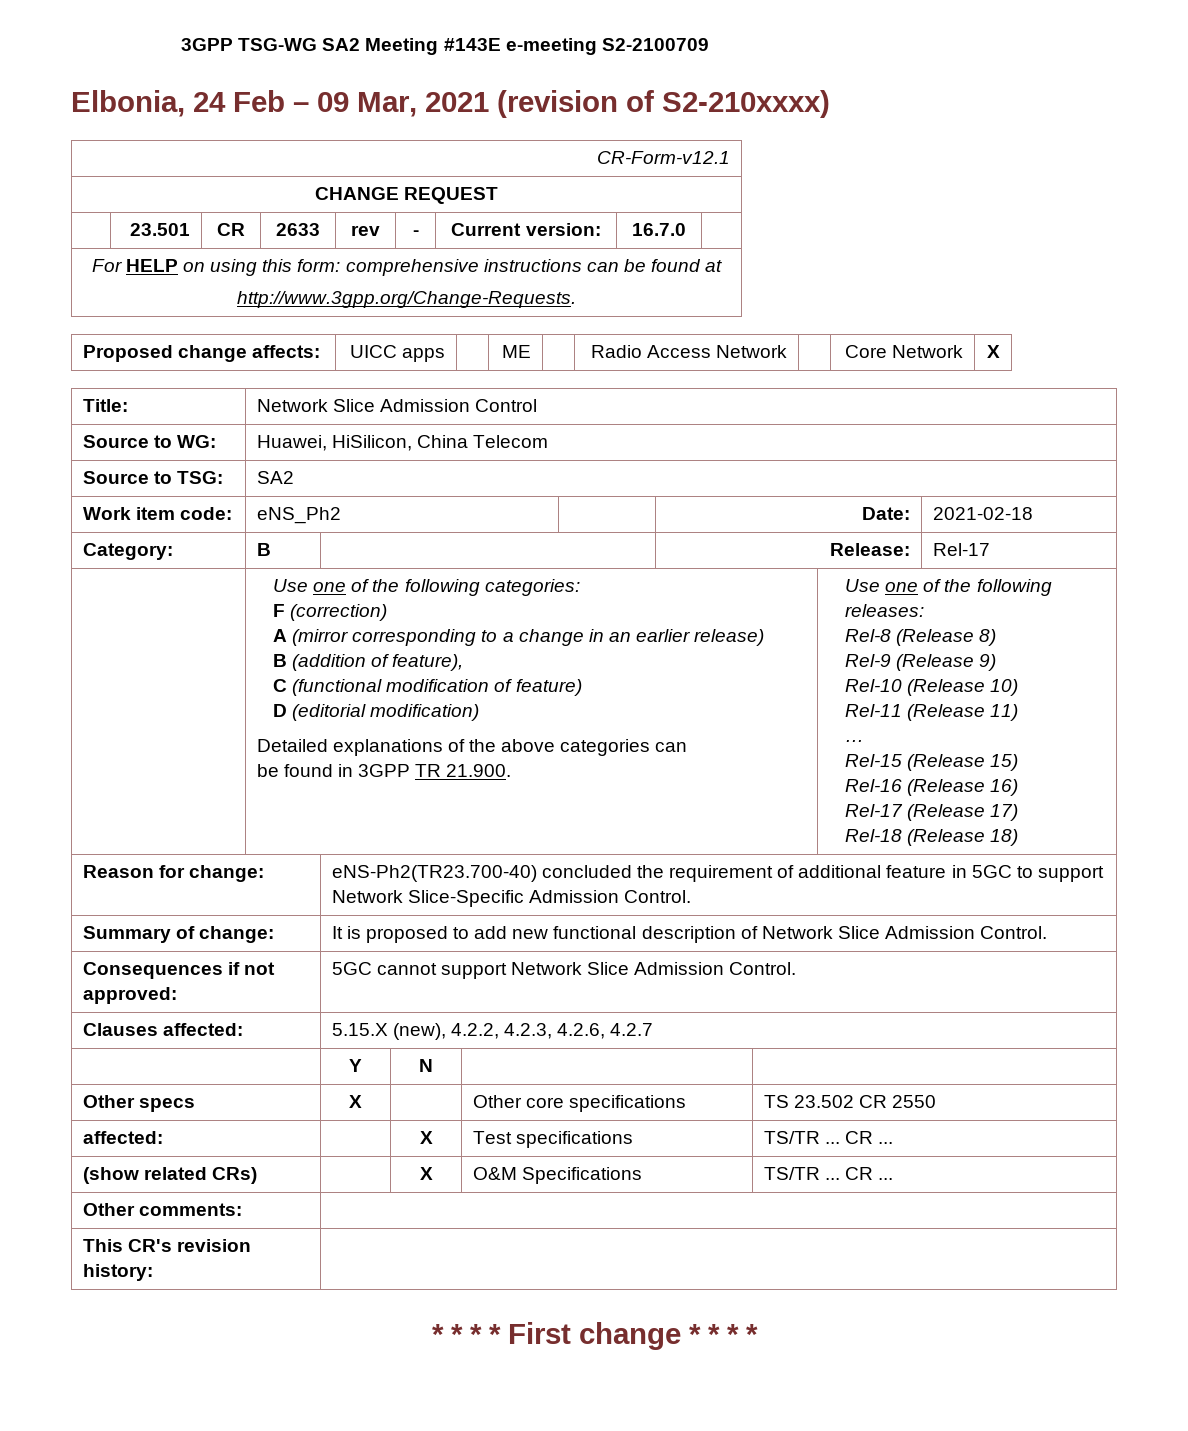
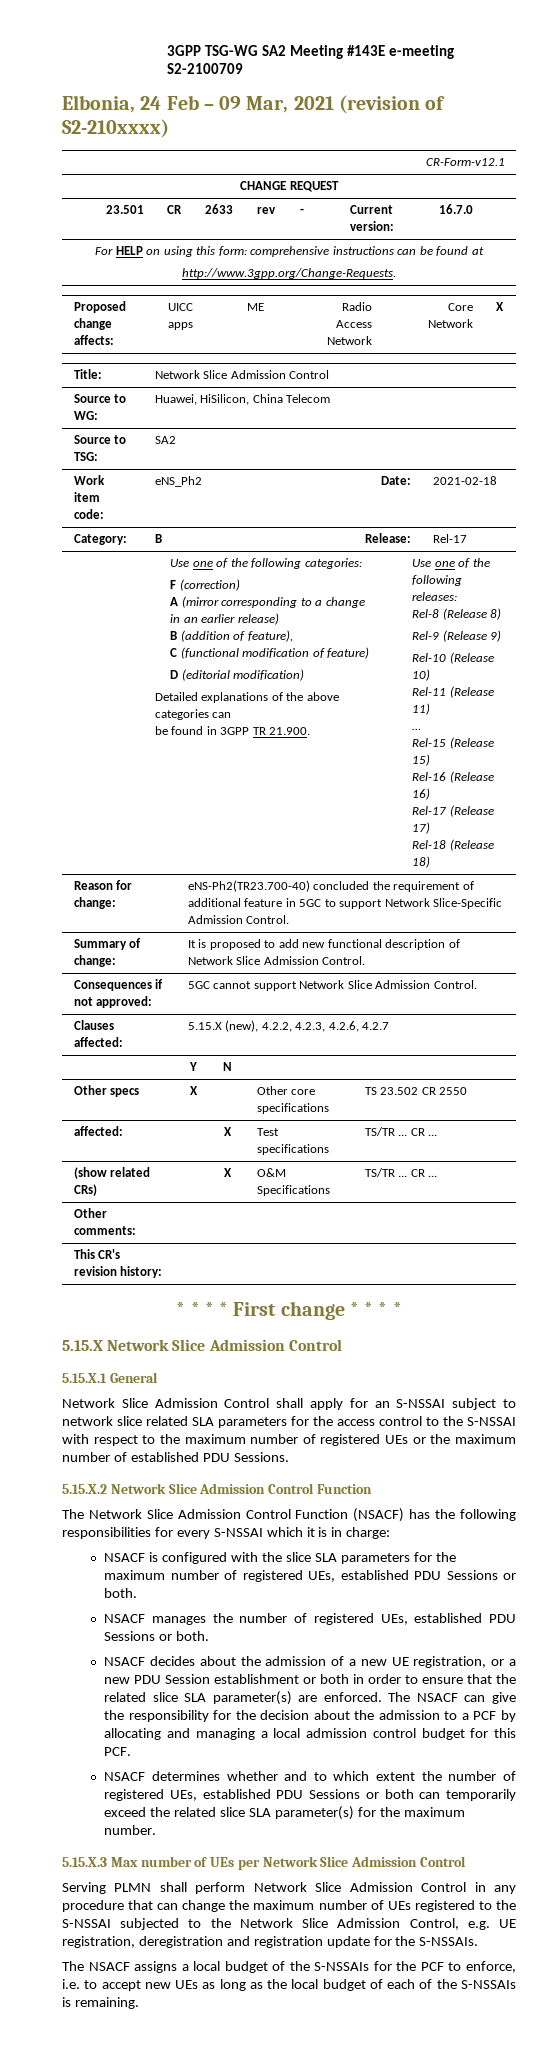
+ 5.15.X Network Slice Admission Control
+ 5.15.X.1 General
+ Network Slice Admission Control shall apply for an S-NSSAI subject to network slice related SLA parameters for the access control to the S-NSSAI with respect to the maximum number of registered UEs or the maximum number of established PDU Sessions.
+ 5.15.X.2 Network Slice Admission Control Function
+ The Network Slice Admission Control Function (NSACF) has the following responsibilities for every S-NSSAI which it is in charge:
+ NSACF is configured with the slice SLA parameters for the maximum number of registered UEs, established PDU Sessions or both.
+ NSACF manages the number of registered UEs, established PDU Sessions or both.
+ NSACF decides about the admission of a new UE registration, or a new PDU Session establishment or both in order to ensure that the related slice SLA parameter(s) are enforced. The NSACF can give the responsibility for the decision about the admission to a PCF by allocating and managing a local admission control budget for this PCF.
+ NSACF determines whether and to which extent the number of registered UEs, established PDU Sessions or both can temporarily exceed the related slice SLA parameter(s) for the maximum number.
+ 5.15.X.3 Max number of UEs per Network Slice Admission Control
+ Serving PLMN shall perform Network Slice Admission Control in any procedure that can change the maximum number of UEs registered to the S-NSSAI subjected to the Network Slice Admission Control, e.g. UE registration, deregistration and registration update for the S-NSSAIs.
+ The NSACF assigns a local budget of the S-NSSAIs for the PCF to enforce, i.e. to accept new UEs as long as the local budget of each of the S-NSSAIs is remaining.

